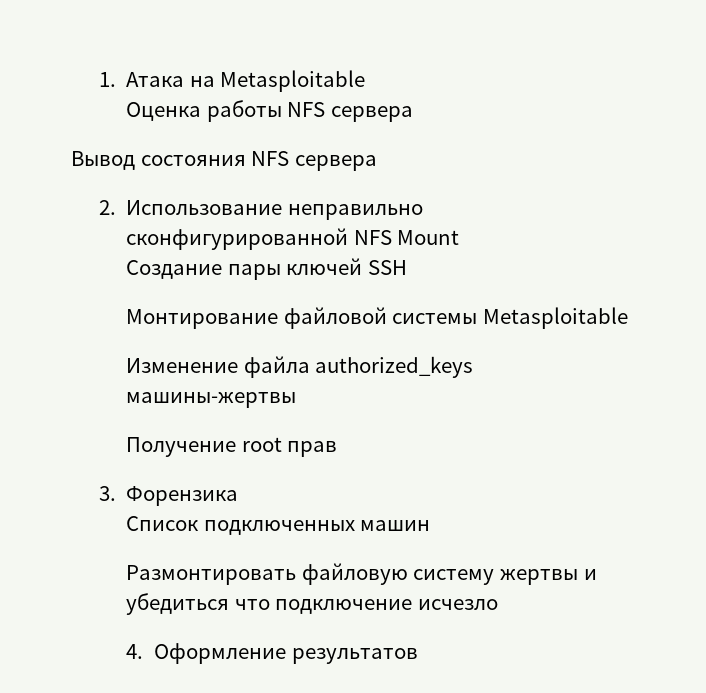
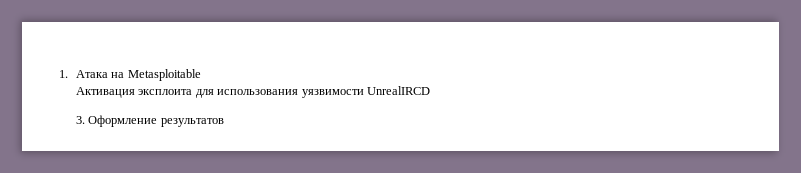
- Оценка работы NFS сервера
- Вывод состояния NFS сервера
- 2. Использование неправильно сконфигурированной NFS Mount
- Создание пары ключей SSH
- Монтирование файловой системы Metasploitable
- Изменение файла authorized_keys машины-жертвы
- Получение root прав
- 3. Форензика
- Список подключенных машин
- Размонтировать файловую систему жертвы и убедиться что подключение исчезло
- 4. Оформление результатов
+ Активация эксплоита для использования уязвимости UnrealIRCD
+ 3. Оформление результатов

